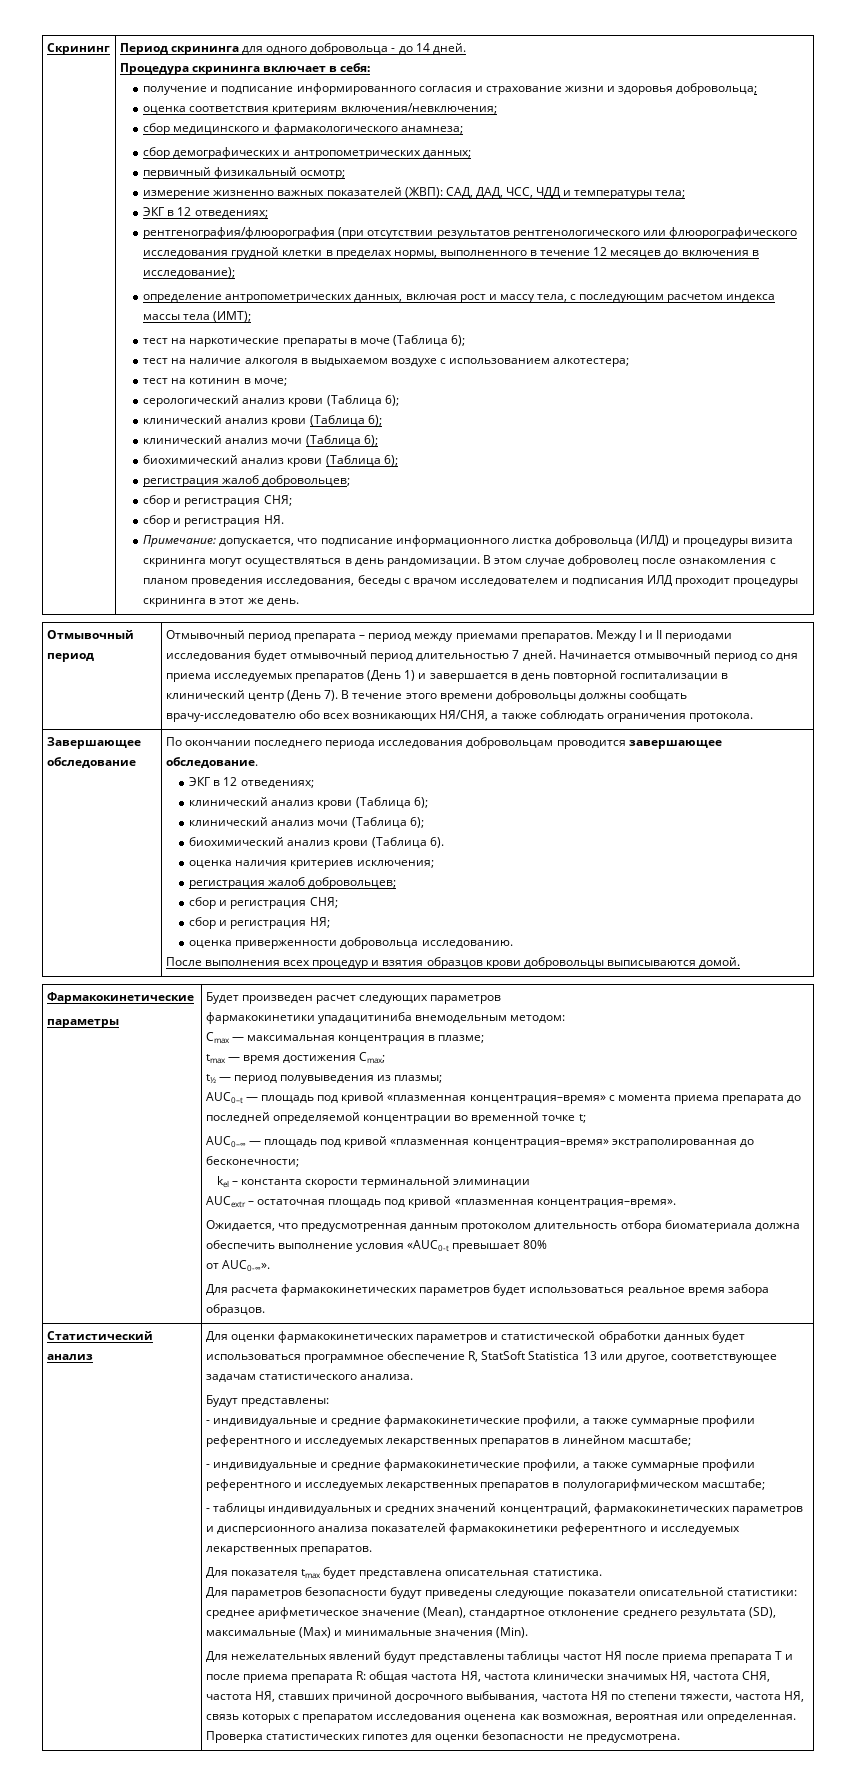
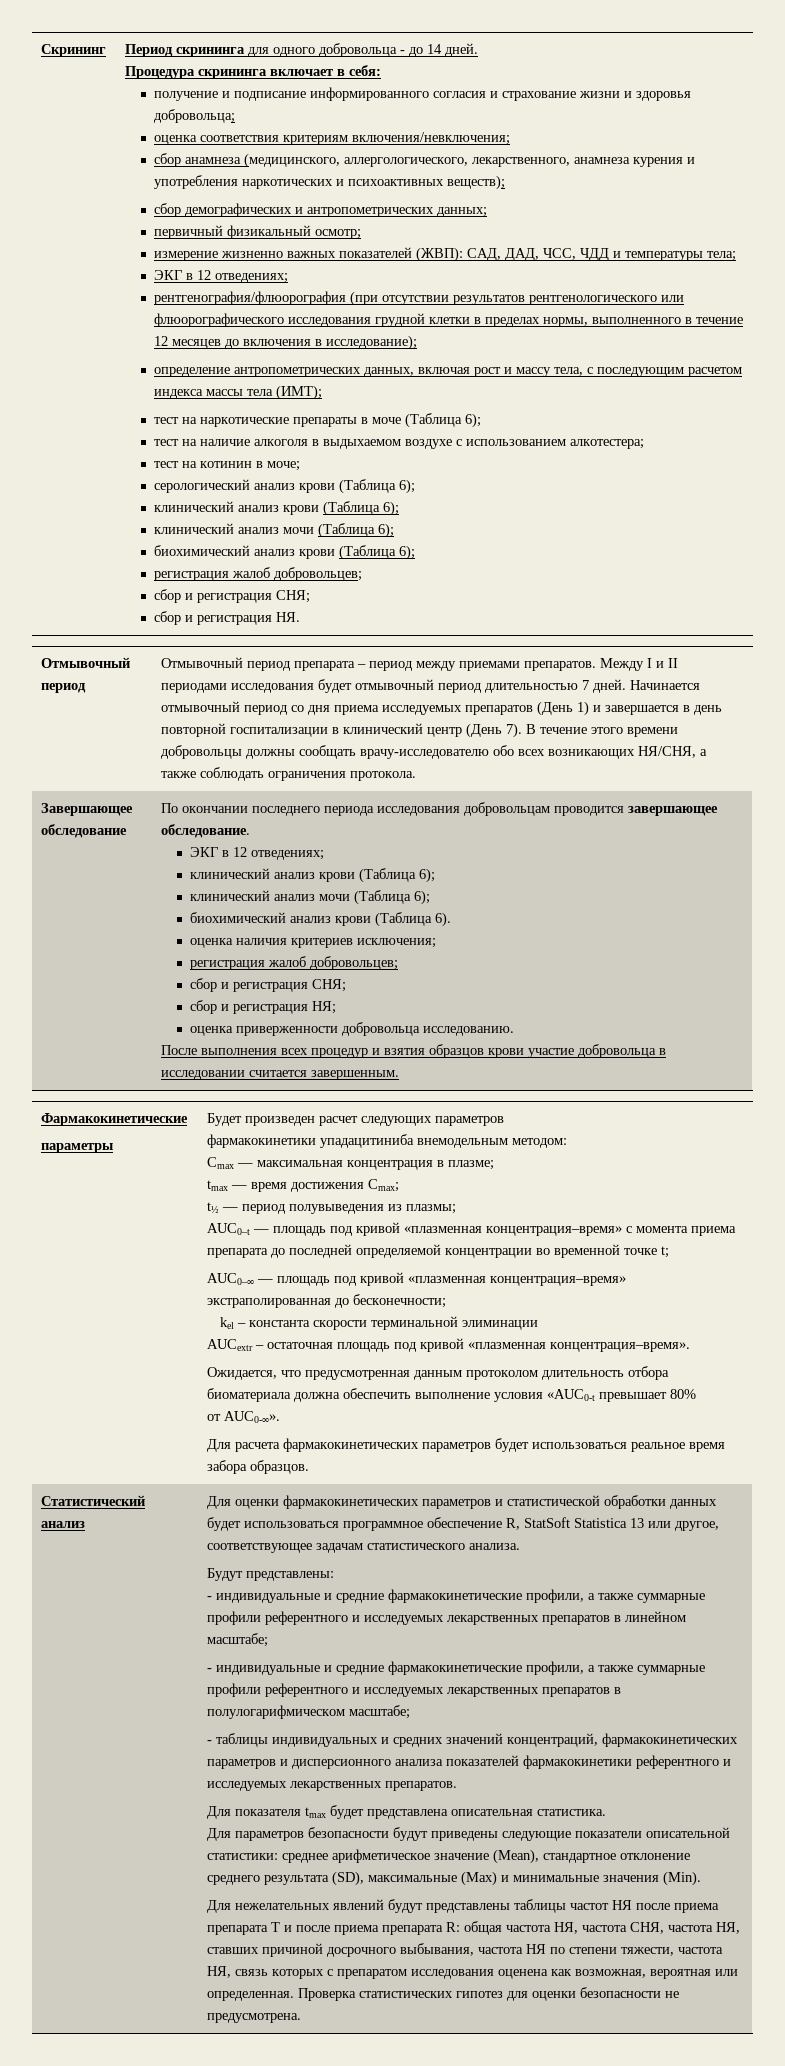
- сбор медицинского и фармакологического анамнеза;
+ сбор анамнеза (медицинского, аллергологического, лекарственного, анамнеза курения и употребления наркотических и психоактивных веществ);
- Примечание: допускается, что подписание информационного листка добровольца (ИЛД) и процедуры визита скрининга могут осуществляться в день рандомизации. В этом случае доброволец после ознакомления с планом проведения исследования, беседы с врачом исследователем и подписания ИЛД проходит процедуры скрининга в этот же день.
- После выполнения всех процедур и взятия образцов крови добровольцы выписываются домой.
+ После выполнения всех процедур и взятия образцов крови участие добровольца в исследовании считается завершенным.
- Для нежелательных явлений будут представлены таблицы частот НЯ после приема препарата T и после приема препарата R: общая частота НЯ, частота клинически значимых НЯ, частота СНЯ, частота НЯ, ставших причиной досрочного выбывания, частота НЯ по степени тяжести, частота НЯ, связь которых с препаратом исследования оценена как возможная, вероятная или определенная.
+ Для нежелательных явлений будут представлены таблицы частот НЯ после приема препарата T и после приема препарата R: общая частота НЯ, частота СНЯ, частота НЯ, ставших причиной досрочного выбывания, частота НЯ по степени тяжести, частота НЯ, связь которых с препаратом исследования оценена как возможная, вероятная или определенная.

